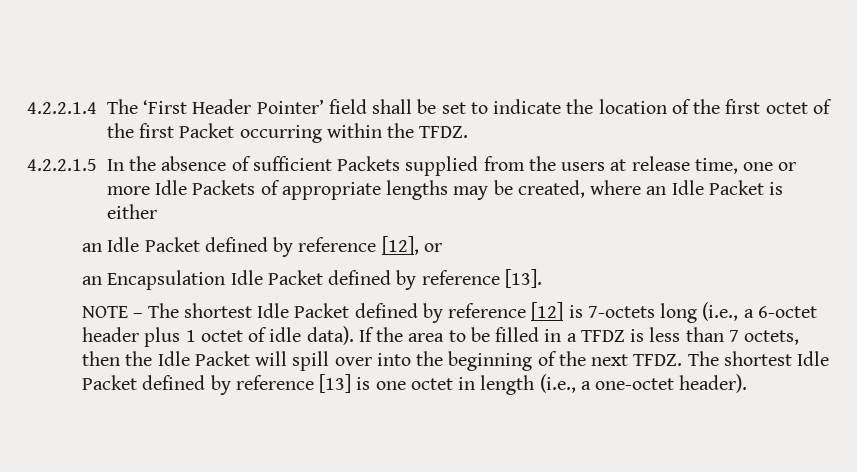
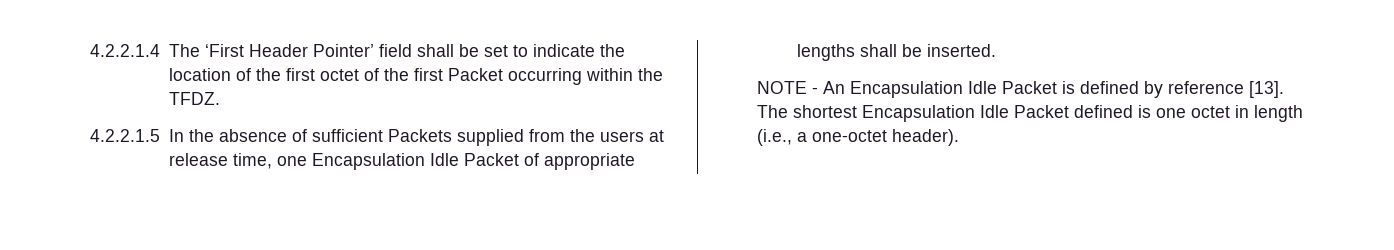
- 4.2.2.1.5 In the absence of sufficient Packets supplied from the users at release time, one or more Idle Packets of appropriate lengths may be created, where an Idle Packet is either
- an Idle Packet defined by reference [12], or
- an Encapsulation Idle Packet defined by reference [13].
- NOTE – The shortest Idle Packet defined by reference [12] is 7-octets long (i.e., a 6-octet header plus 1 octet of idle data). If the area to be filled in a TFDZ is less than 7 octets, then the Idle Packet will spill over into the beginning of the next TFDZ. The shortest Idle Packet defined by reference [13] is one octet in length (i.e., a one-octet header).
+ 4.2.2.1.5 In the absence of sufficient Packets supplied from the users at release time, one Encapsulation Idle Packet of appropriate lengths shall be inserted.
+ NOTE - An Encapsulation Idle Packet is defined by reference [13]. The shortest Encapsulation Idle Packet defined is one octet in length (i.e., a one-octet header).

